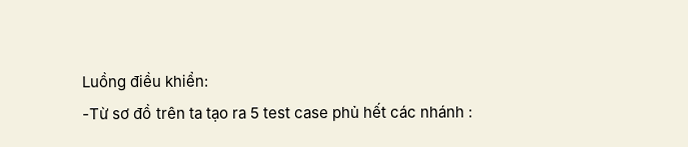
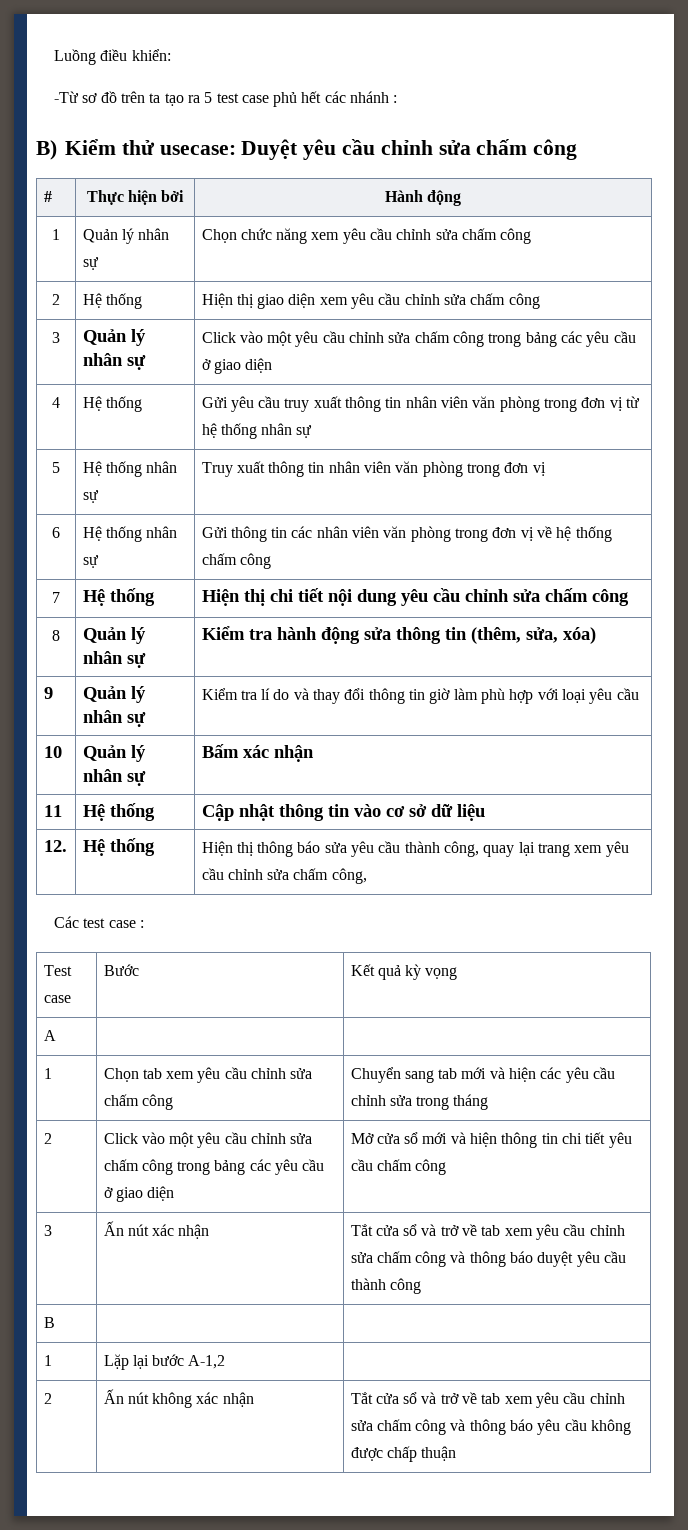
+ B) Kiểm thử usecase: Duyệt yêu cầu chỉnh sửa chấm công
+ # | Thực hiện bởi | Hành động
+ 1 | Quản lý nhân sự | Chọn chức năng xem yêu cầu chỉnh sửa chấm công
+ 2 | Hệ thống | Hiện thị giao diện xem yêu cầu chỉnh sửa chấm công
+ 3 | Quản lý nhân sự | Click vào một yêu cầu chỉnh sửa chấm công trong bảng các yêu cầu ở giao diện
+ 4 | Hệ thống | Gửi yêu cầu truy xuất thông tin nhân viên văn phòng trong đơn vị từ hệ thống nhân sự
+ 5 | Hệ thống nhân sự | Truy xuất thông tin nhân viên văn phòng trong đơn vị
+ 6 | Hệ thống nhân sự | Gửi thông tin các nhân viên văn phòng trong đơn vị về hệ thống chấm công
+ 7 | Hệ thống | Hiện thị chi tiết nội dung yêu cầu chỉnh sửa chấm công
+ 8 | Quản lý nhân sự | Kiểm tra hành động sửa thông tin (thêm, sửa, xóa)
+ 9 | Quản lý nhân sự | Kiểm tra lí do và thay đổi thông tin giờ làm phù hợp với loại yêu cầu
+ 10 | Quản lý nhân sự | Bấm xác nhận
+ 11 | Hệ thống | Cập nhật thông tin vào cơ sở dữ liệu
+ 12. | Hệ thống | Hiện thị thông báo sửa yêu cầu thành công, quay lại trang xem yêu cầu chỉnh sửa chấm công,
+ Các test case :
+ Test case | Bước | Kết quả kỳ vọng
+ A | |
+ 1 | Chọn tab xem yêu cầu chỉnh sửa chấm công | Chuyển sang tab mới và hiện các yêu cầu chỉnh sửa trong tháng
+ 2 | Click vào một yêu cầu chỉnh sửa chấm công trong bảng các yêu cầu ở giao diện | Mở cửa sổ mới và hiện thông tin chi tiết yêu cầu chấm công
+ 3 | Ấn nút xác nhận | Tắt cửa sổ và trở về tab xem yêu cầu chỉnh sửa chấm công và thông báo duyệt yêu cầu thành công
+ B | |
+ 1 | Lặp lại bước A-1,2 |
+ 2 | Ấn nút không xác nhận | Tắt cửa sổ và trở về tab xem yêu cầu chỉnh sửa chấm công và thông báo yêu cầu không được chấp thuận

